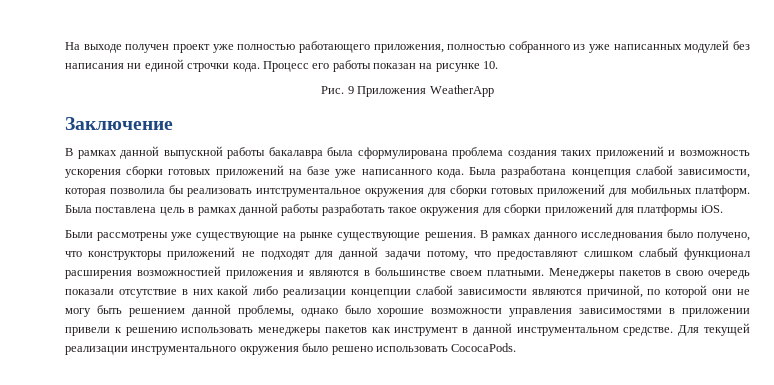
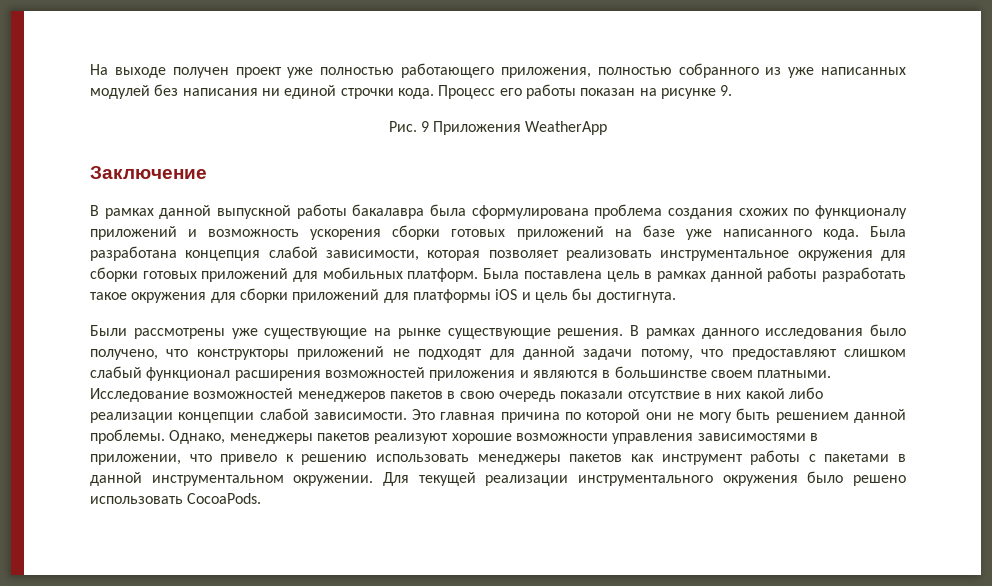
- Процесс его работы показан на рисунке 10.
+ Процесс его работы показан на рисунке 9.
- В рамках данной выпускной работы бакалавра была сформулирована проблема создания таких приложений и возможность ускорения сборки готовых приложений на базе уже написанного кода.
+ В рамках данной выпускной работы бакалавра была сформулирована проблема создания схожих по функционалу приложений и возможность ускорения сборки готовых приложений на базе уже написанного кода.
- Была разработана концепция слабой зависимости, которая позволила бы реализовать интструментальное окружения для сборки готовых приложений для мобильных платформ.
+ Была разработана концепция слабой зависимости, которая позволяет реализовать инструментальное окружения для сборки готовых приложений для мобильных платформ.
- Была поставлена цель в рамках данной работы разработать такое окружения для сборки приложений для платформы iOS.
+ Была поставлена цель в рамках данной работы разработать такое окружения для сборки приложений для платформы iOS и цель бы достигнута.
- В рамках данного исследнования было получено, что конструкторы приложений не подходят для данной задачи потому, что предоставляют слишком слабый функционал расширения возможностией приложения и являются в большинстве своем платными.
+ В рамках данного исследования было получено, что конструкторы приложений не подходят для данной задачи потому, что предоставляют слишком слабый функционал расширения возможностей приложения и являются в большинстве своем платными.
- Менеджеры пакетов в свою очередь показали отсутствие в них какой либо реализации концепции слабой зависимости являются причиной, по которой они не могу быть решением данной проблемы, однако было хорошие возможности управления зависимостями в приложении привели к решению использовать менеджеры пакетов как инструмент в данной инструментальном средстве.
+ Исследование возможностей менеджеров пакетов в свою очередь показали отсутствие в них какой либо реализации концепции слабой зависимости. Это главная причина по которой они не могу быть решением данной проблемы. Однако, менеджеры пакетов реализуют хорошие возможности управления зависимостями в приложении, что привело к решению использовать менеджеры пакетов как инструмент работы с пакетами в данной инструментальном окружении.
- Для текущей реализации инструментального окружения было решено использовать CococaPods.
+ Для текущей реализации инструментального окружения было решено использовать CocoaPods.

